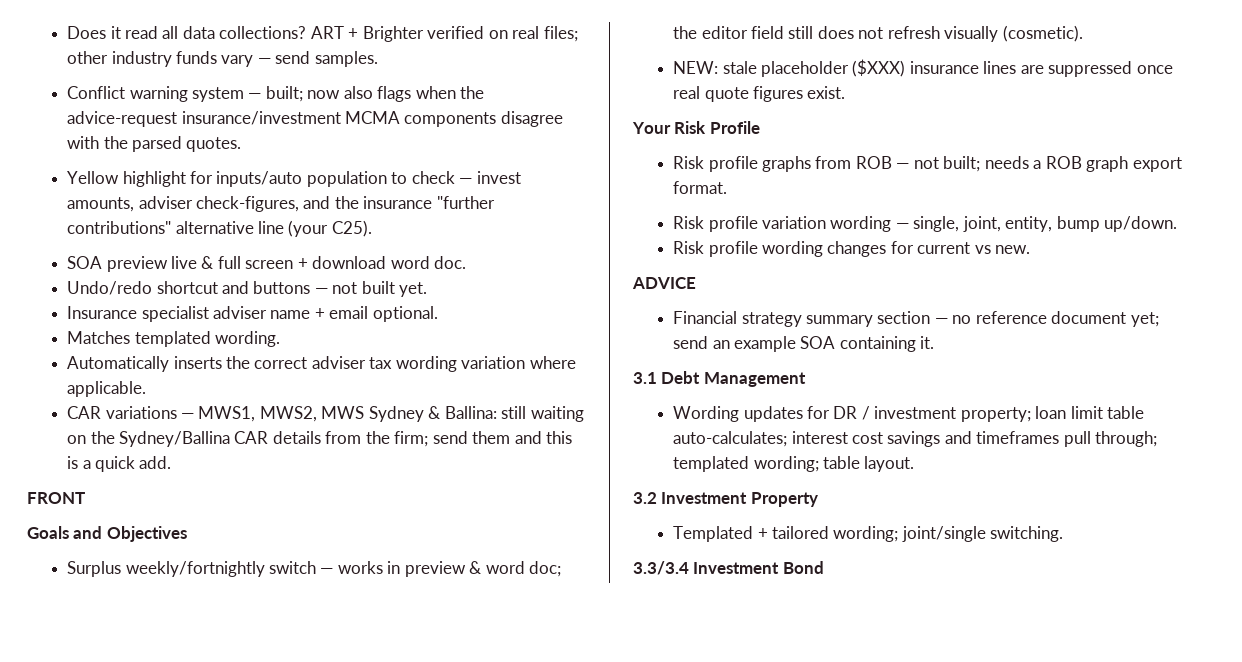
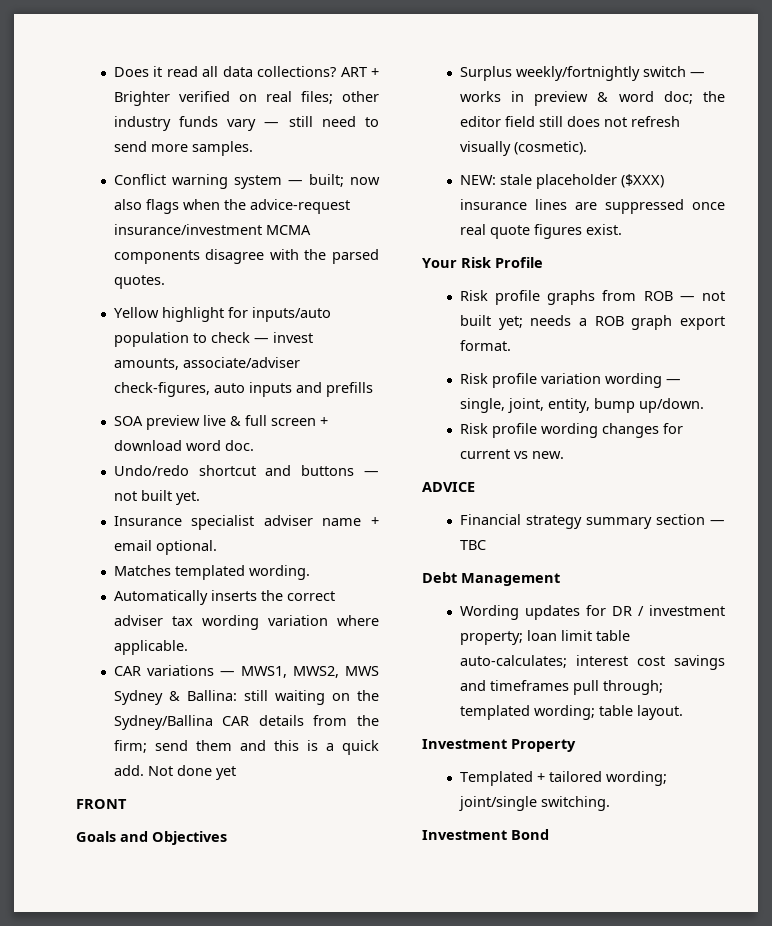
- ART + Brighter verified on real files; other industry funds vary — send samples.
+ ART + Brighter verified on real files; other industry funds vary — still need to send more samples.
- Yellow highlight for inputs/auto population to check — invest amounts, adviser check-figures, and the insurance "further contributions" alternative line (your C25).
+ Yellow highlight for inputs/auto population to check — invest amounts, associate/adviser check-figures, auto inputs and prefills
+ Not done yet
- Risk profile graphs from ROB — not built; needs a ROB graph export format.
+ Risk profile graphs from ROB — not built yet; needs a ROB graph export format.
- Financial strategy summary section — no reference document yet; send an example SOA containing it.
- 3.1 Debt Management
+ Financial strategy summary section — TBC
+ Debt Management
- 3.2 Investment Property
+ Investment Property
- 3.3/3.4 Investment Bond
+ Investment Bond

